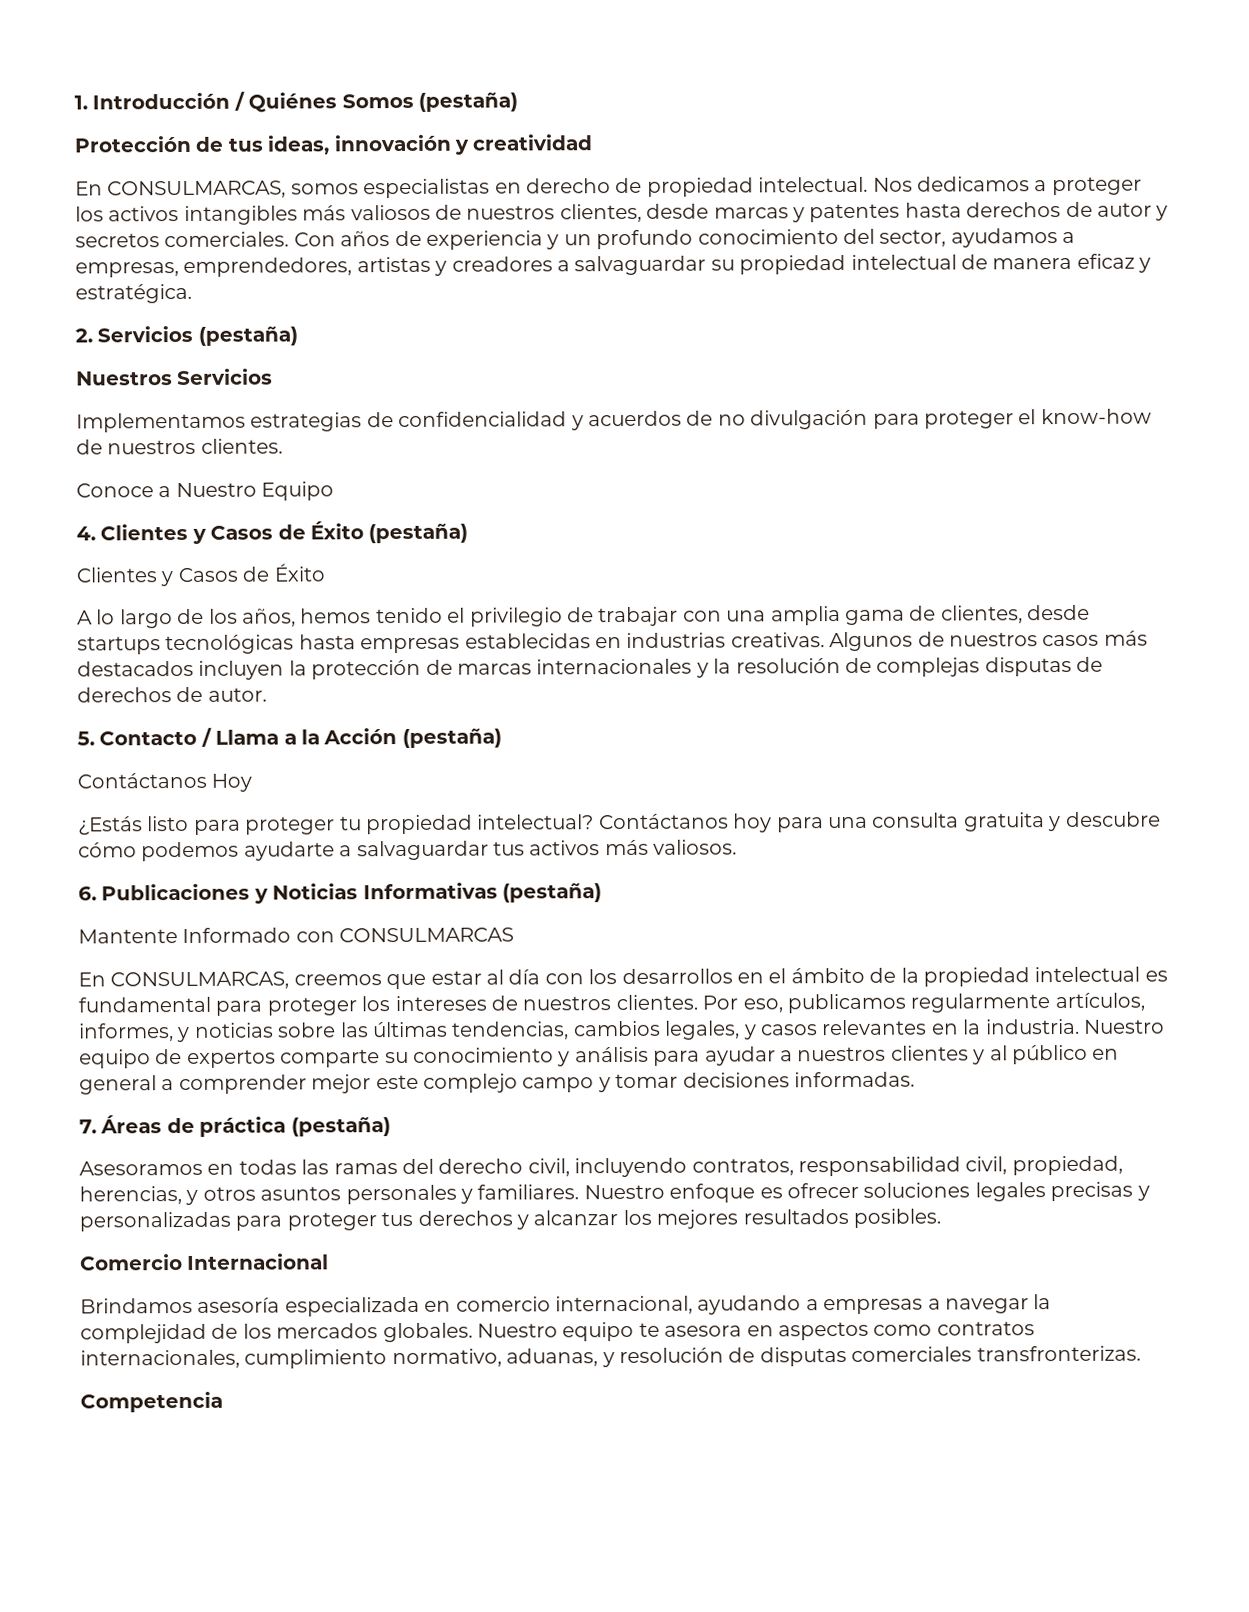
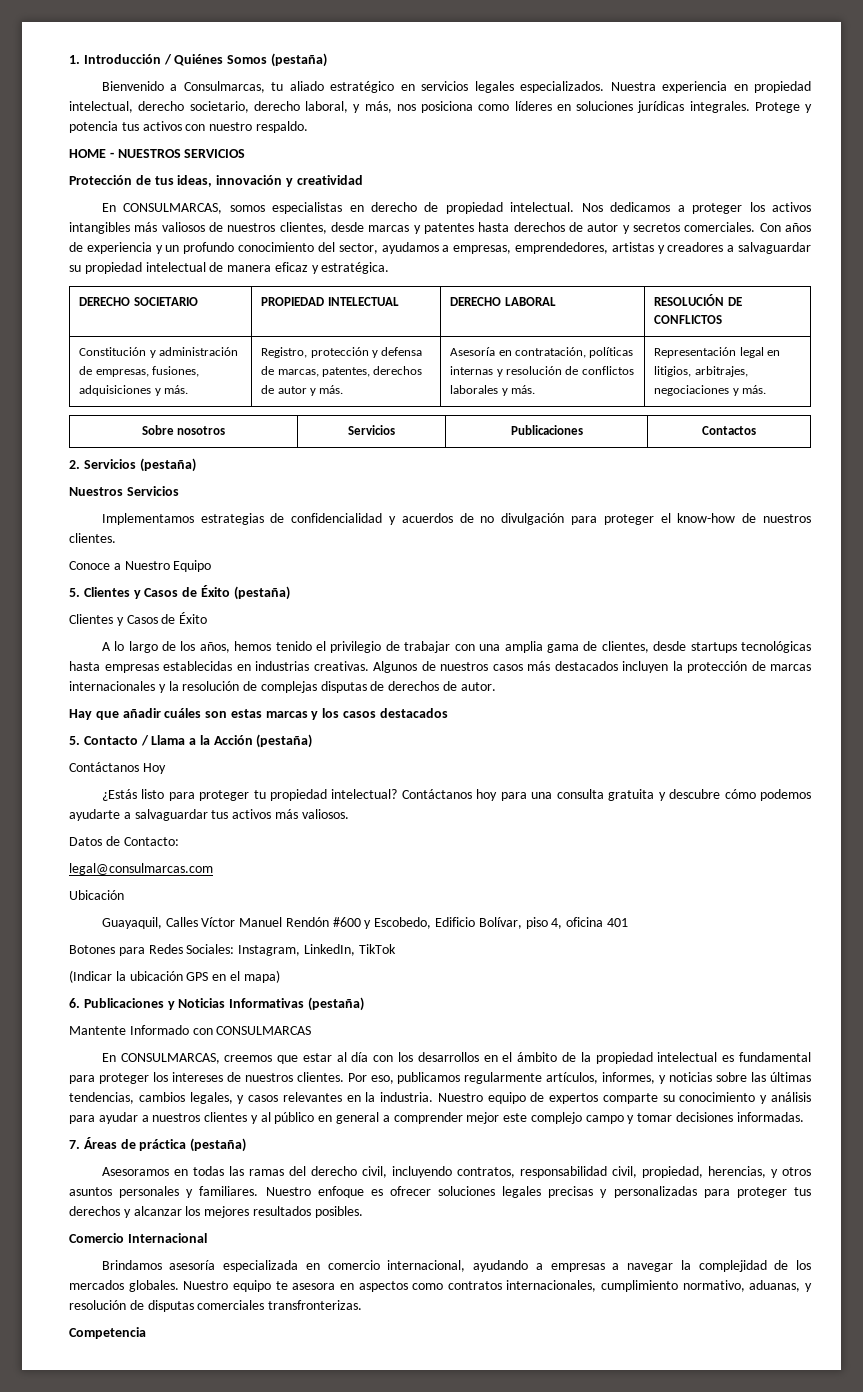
+ Bienvenido a Consulmarcas, tu aliado estratégico en servicios legales especializados. Nuestra experiencia en propiedad intelectual, derecho societario, derecho laboral, y más, nos posiciona como líderes en soluciones jurídicas integrales. Protege y potencia tus activos con nuestro respaldo.
+ HOME - NUESTROS SERVICIOS
+ DERECHO SOCIETARIO | PROPIEDAD INTELECTUAL | DERECHO LABORAL | RESOLUCIÓN DE CONFLICTOS
+ Constitución y administración de empresas, fusiones, adquisiciones y más. | Registro, protección y defensa de marcas, patentes, derechos de autor y más. | Asesoría en contratación, políticas internas y resolución de conflictos laborales y más. | Representación legal en litigios, arbitrajes, negociaciones y más.
+ Sobre nosotros | Servicios | Publicaciones | Contactos
- 4. Clientes y Casos de Éxito (pestaña)
+ 5. Clientes y Casos de Éxito (pestaña)
+ Hay que añadir cuáles son estas marcas y los casos destacados
+ Datos de Contacto:
+ legal@consulmarcas.com
+ Ubicación
+ Guayaquil, Calles Víctor Manuel Rendón #600 y Escobedo, Edificio Bolívar, piso 4, oficina 401
+ Botones para Redes Sociales: Instagram, LinkedIn, TikTok
+ (Indicar la ubicación GPS en el mapa)

